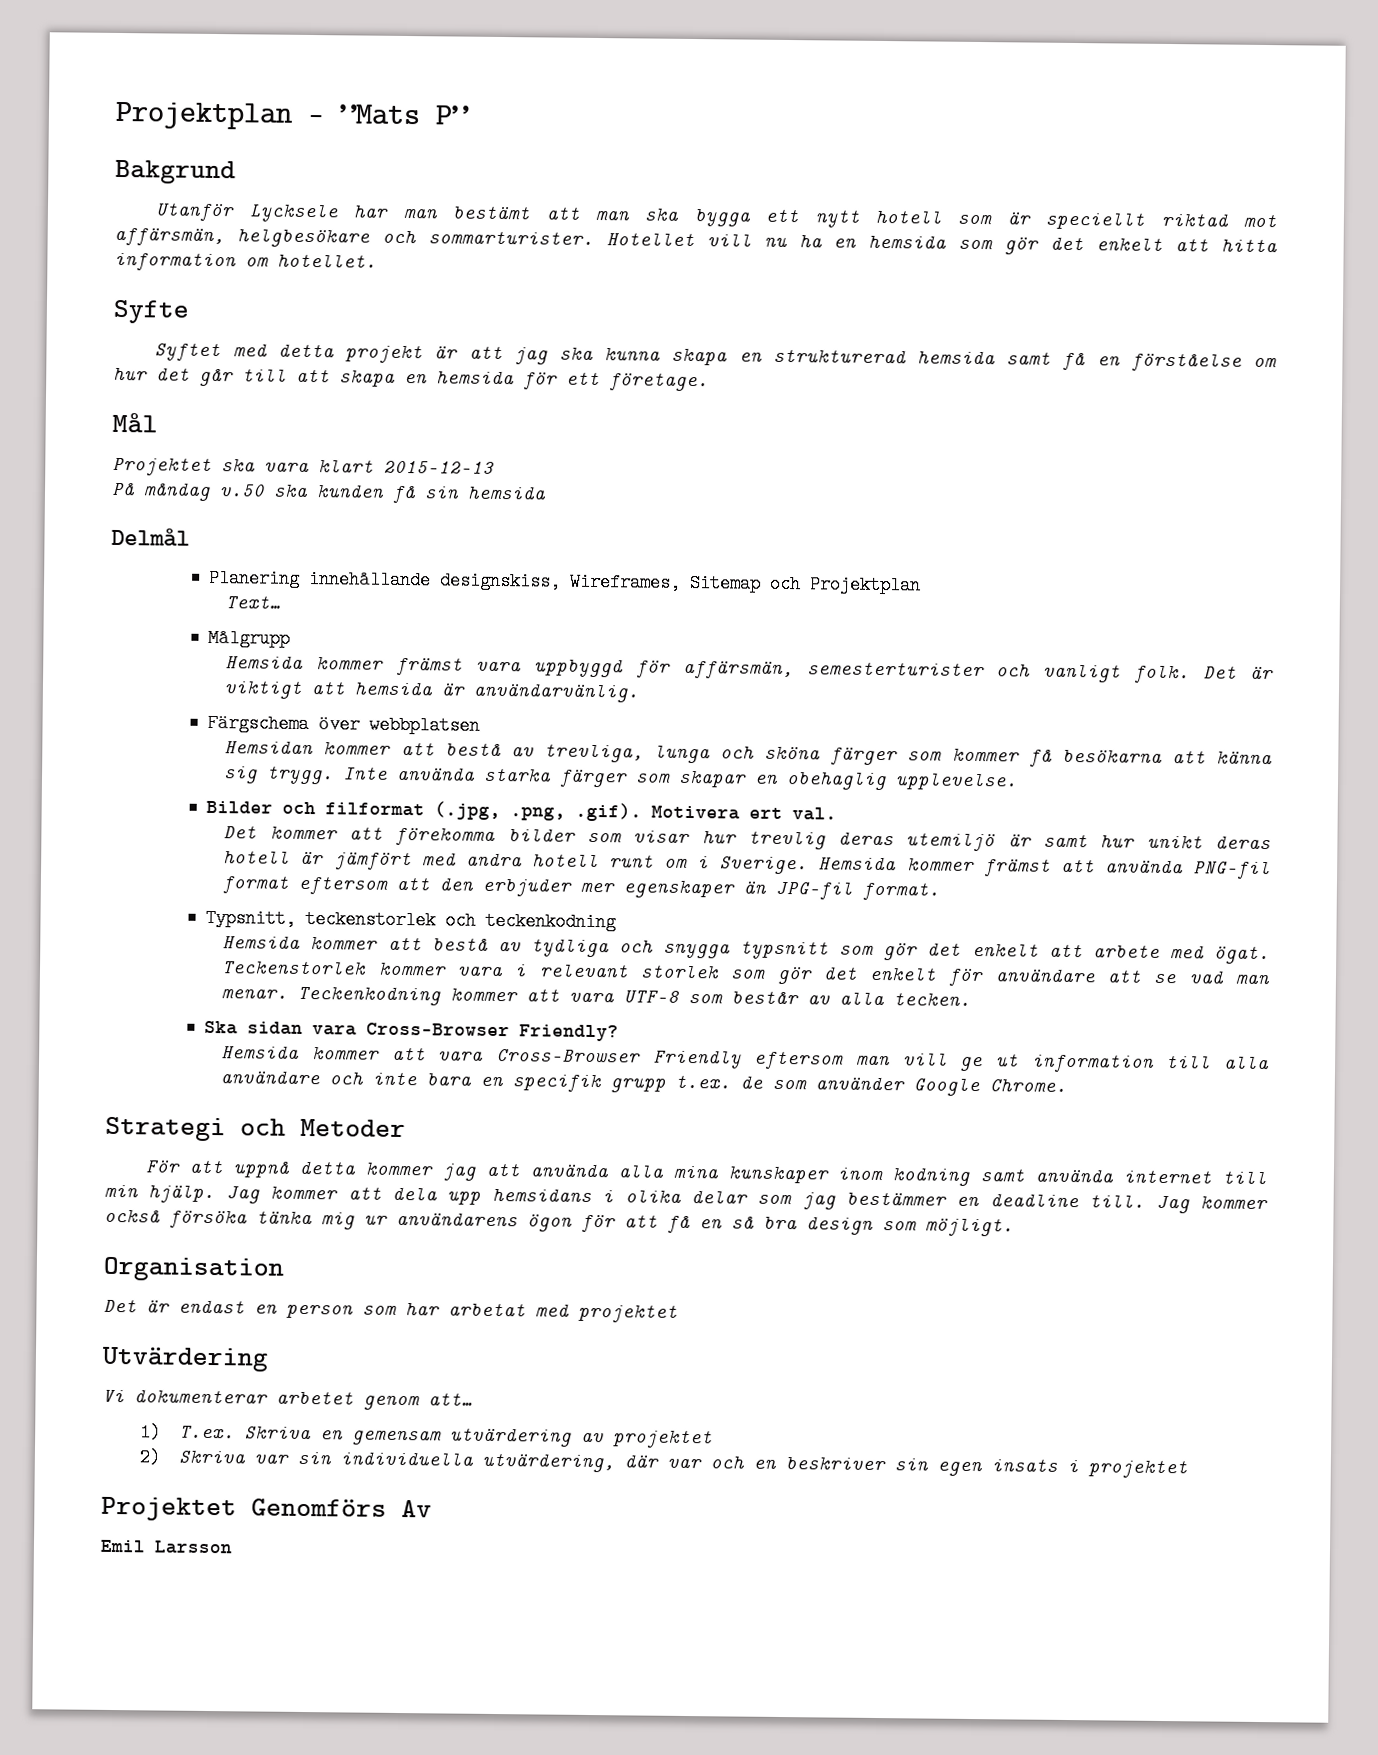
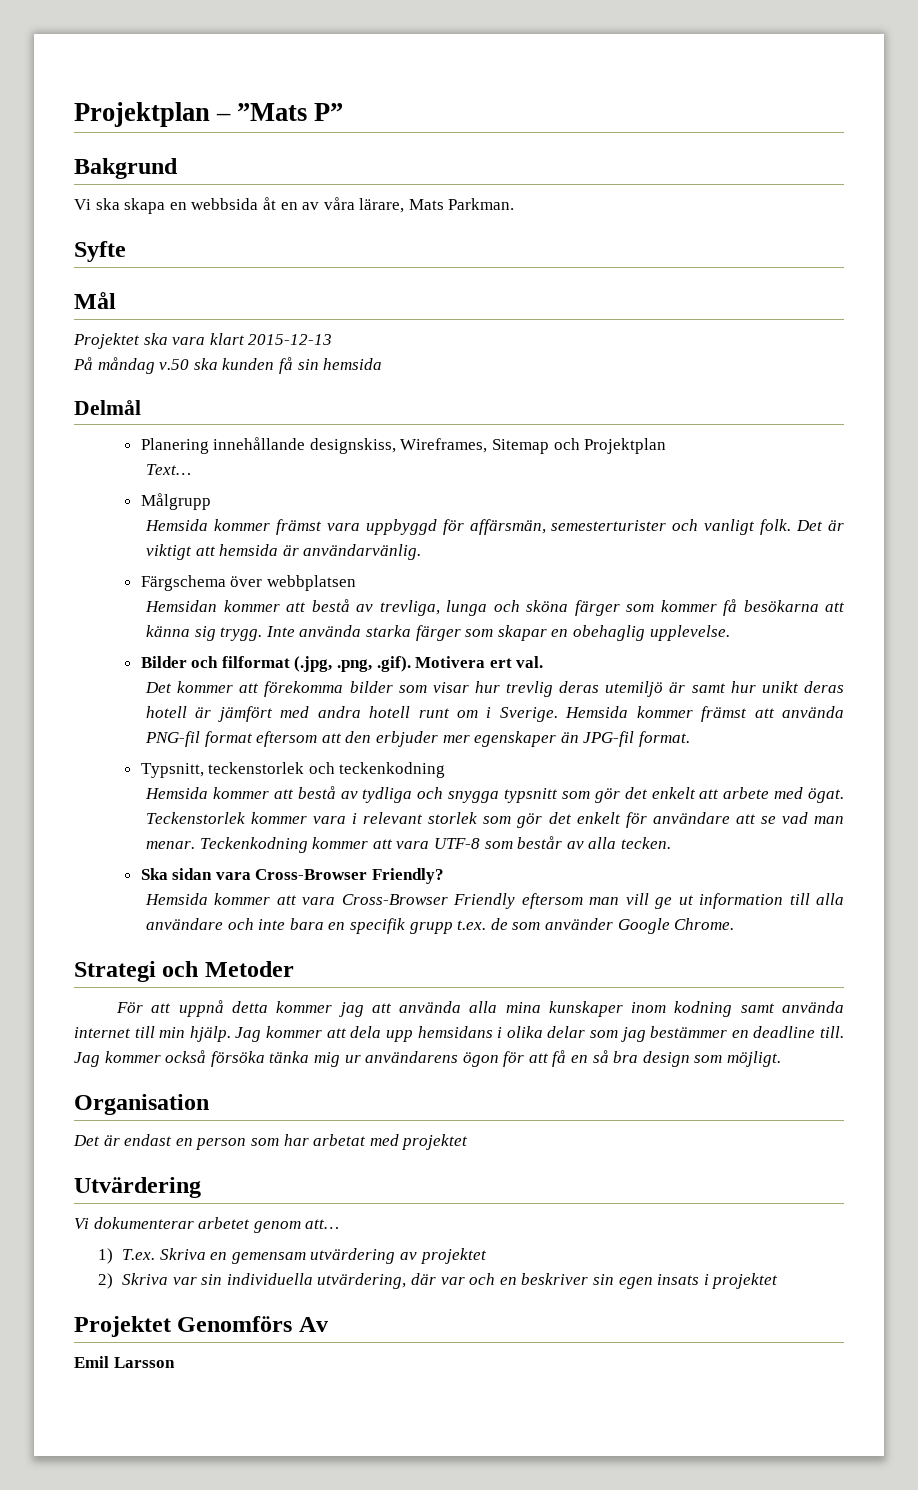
- Utanför Lycksele har man bestämt att man ska bygga ett nytt hotell som är speciellt riktad mot affärsmän, helgbesökare och sommarturister. Hotellet vill nu ha en hemsida som gör det enkelt att hitta information om hotellet.
+ Vi ska skapa en webbsida åt en av våra lärare, Mats Parkman.
  Syfte
- Syftet med detta projekt är att jag ska kunna skapa en strukturerad hemsida samt få en förståelse om hur det går till att skapa en hemsida för ett företage.

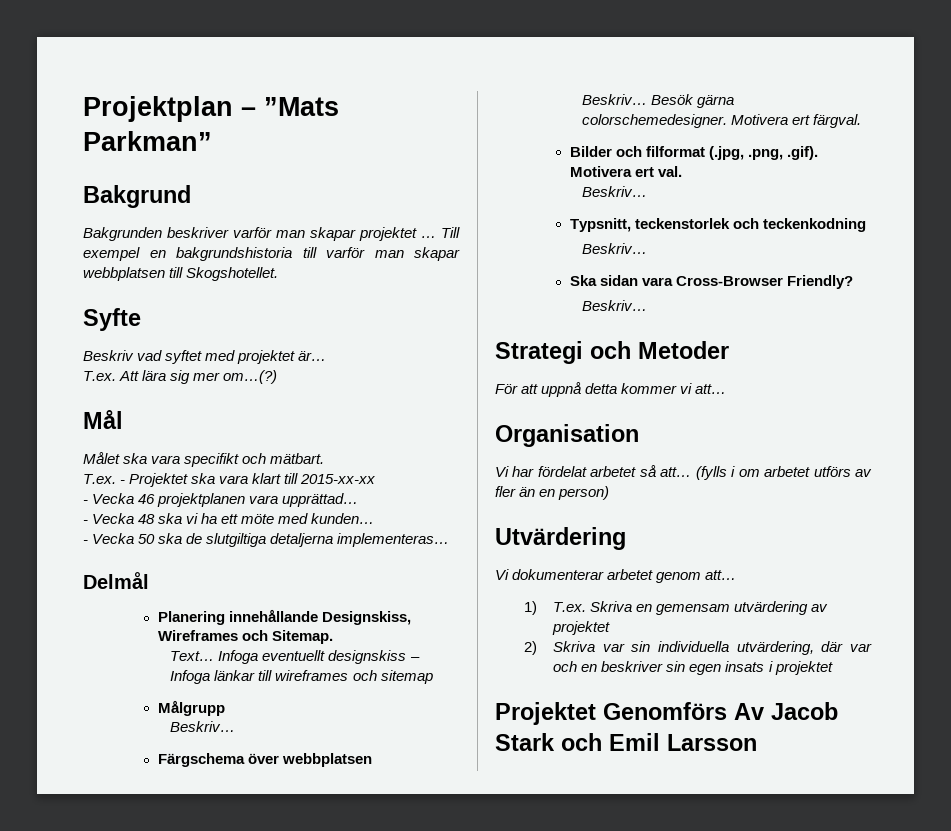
- Projektplan – ”Mats P”
+ Projektplan – ”Mats Parkman”
- Vi ska skapa en webbsida åt en av våra lärare, Mats Parkman.
+ Bakgrunden beskriver varför man skapar projektet … Till exempel en bakgrundshistoria till varför man skapar webbplatsen till Skogshotellet.
  Syfte
+ Beskriv vad syftet med projektet är…
+ T.ex. Att lära sig mer om…(?)
  Mål
- Projektet ska vara klart 2015-12-13
- På måndag v.50 ska kunden få sin hemsida
+ Målet ska vara specifikt och mätbart.
+ T.ex. - Projektet ska vara klart till 2015-xx-xx
+ - Vecka 46 projektplanen vara upprättad…
+ - Vecka 48 ska vi ha ett möte med kunden…
+ - Vecka 50 ska de slutgiltiga detaljerna implementeras…
  Delmål
- Planering innehållande designskiss, Wireframes, Sitemap och Projektplan
- Text…
+ Planering innehållande Designskiss, Wireframes och Sitemap.
+ Text… Infoga eventuellt designskiss – Infoga länkar till wireframes och sitemap
  Målgrupp
- Hemsida kommer främst vara uppbyggd för affärsmän, semesterturister och vanligt folk. Det är viktigt att hemsida är användarvänlig.
+ Beskriv…
  Färgschema över webbplatsen
- Hemsidan kommer att bestå av trevliga, lunga och sköna färger som kommer få besökarna att känna sig trygg. Inte använda starka färger som skapar en obehaglig upplevelse.
+ Beskriv… Besök gärna colorschemedesigner. Motivera ert färgval.
  Bilder och filformat (.jpg, .png, .gif). Motivera ert val.
- Det kommer att förekomma bilder som visar hur trevlig deras utemiljö är samt hur unikt deras hotell är jämfört med andra hotell runt om i Sverige. Hemsida kommer främst att använda PNG-fil format eftersom att den erbjuder mer egenskaper än JPG-fil format.
+ Beskriv…
  Typsnitt, teckenstorlek och teckenkodning
- Hemsida kommer att bestå av tydliga och snygga typsnitt som gör det enkelt att arbete med ögat. Teckenstorlek kommer vara i relevant storlek som gör det enkelt för användare att se vad man menar. Teckenkodning kommer att vara UTF-8 som består av alla tecken.
+ Beskriv…
  Ska sidan vara Cross-Browser Friendly?
- Hemsida kommer att vara Cross-Browser Friendly eftersom man vill ge ut information till alla användare och inte bara en specifik grupp t.ex. de som använder Google Chrome.
+ Beskriv…
- För att uppnå detta kommer jag att använda alla mina kunskaper inom kodning samt använda internet till min hjälp. Jag kommer att dela upp hemsidans i olika delar som jag bestämmer en deadline till. Jag kommer också försöka tänka mig ur användarens ögon för att få en så bra design som möjligt.
+ För att uppnå detta kommer vi att…
  Organisation
- Det är endast en person som har arbetat med projektet
+ Vi har fördelat arbetet så att… (fylls i om arbetet utförs av fler än en person)
- Projektet Genomförs Av
- Emil Larsson
+ Projektet Genomförs Av Jacob Stark och Emil Larsson

